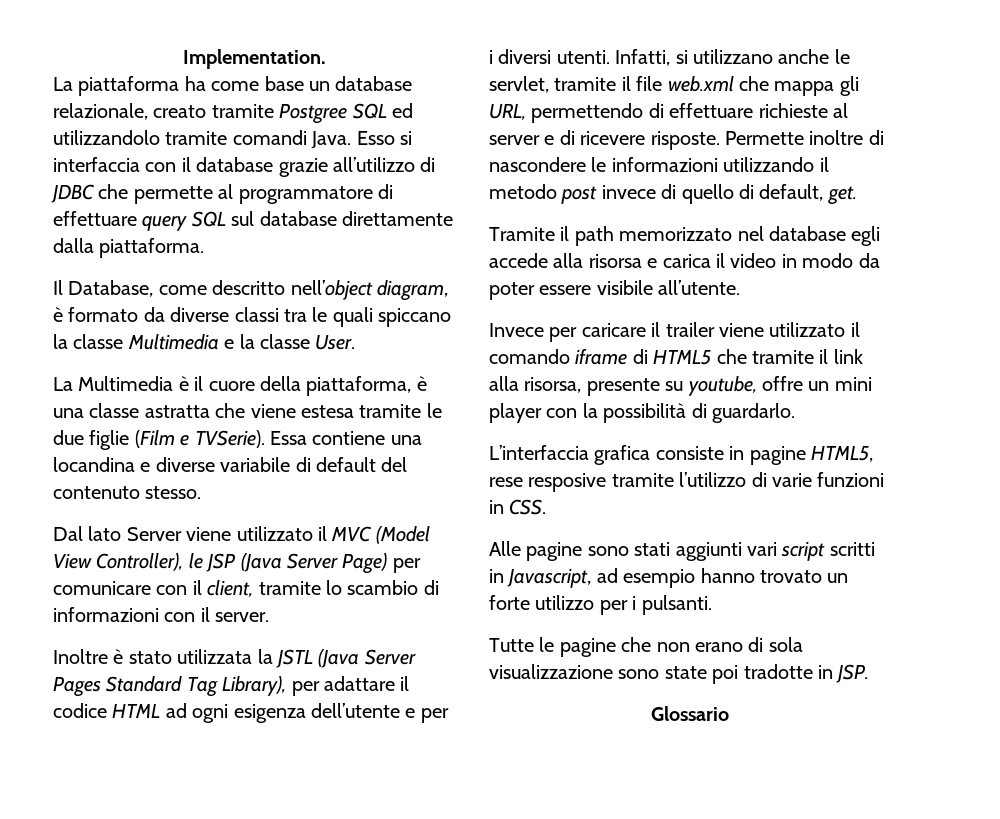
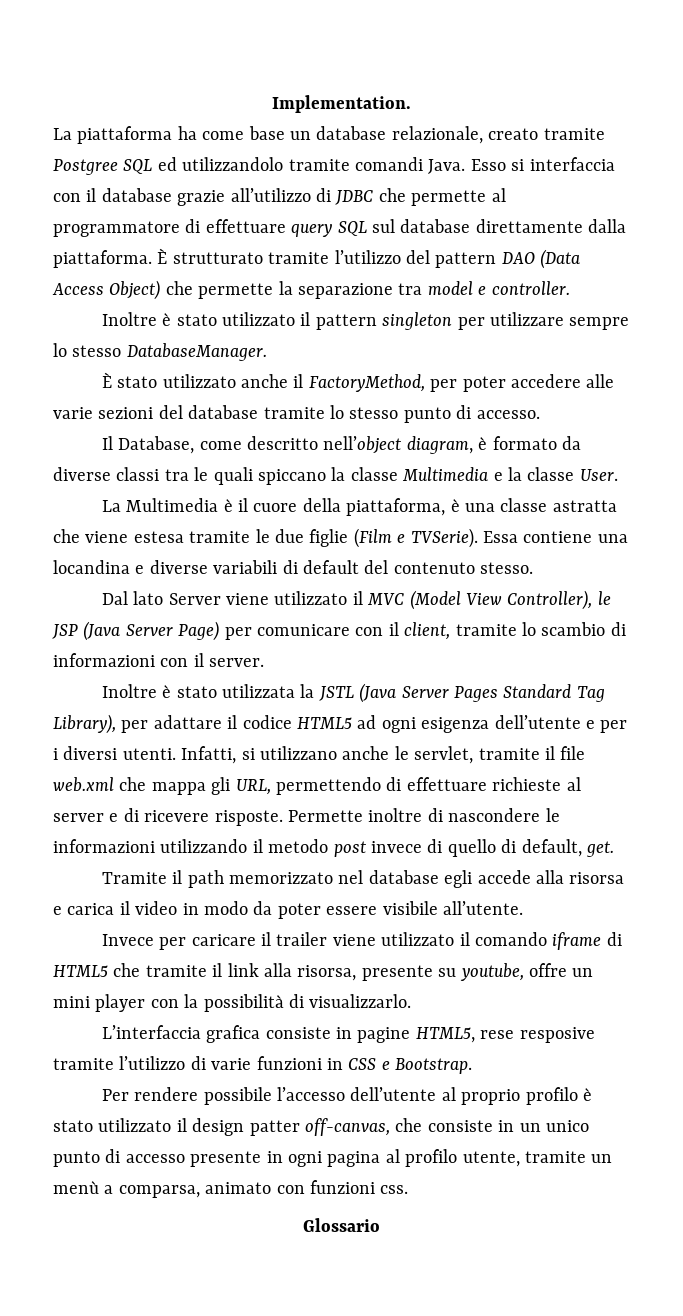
+ È strutturato tramite l’utilizzo del pattern DAO (Data Access Object) che permette la separazione tra model e controller.
+ Inoltre è stato utilizzato il pattern singleton per utilizzare sempre lo stesso DatabaseManager.
+ È stato utilizzato anche il FactoryMethod, per poter accedere alle varie sezioni del database tramite lo stesso punto di accesso.
- Essa contiene una locandina e diverse variabile di default del contenuto stesso.
+ Essa contiene una locandina e diverse variabili di default del contenuto stesso.
- Inoltre è stato utilizzata la JSTL (Java Server Pages Standard Tag Library), per adattare il codice HTML ad ogni esigenza dell’utente e per i diversi utenti.
+ Inoltre è stato utilizzata la JSTL (Java Server Pages Standard Tag Library), per adattare il codice HTML5 ad ogni esigenza dell’utente e per i diversi utenti.
- Invece per caricare il trailer viene utilizzato il comando iframe di HTML5 che tramite il link alla risorsa, presente su youtube, offre un mini player con la possibilità di guardarlo.
+ Invece per caricare il trailer viene utilizzato il comando iframe di HTML5 che tramite il link alla risorsa, presente su youtube, offre un mini player con la possibilità di visualizzarlo.
- L’interfaccia grafica consiste in pagine HTML5, rese resposive tramite l’utilizzo di varie funzioni in CSS.
- Alle pagine sono stati aggiunti vari script scritti in Javascript, ad esempio hanno trovato un forte utilizzo per i pulsanti.
- Tutte le pagine che non erano di sola visualizzazione sono state poi tradotte in JSP.
+ L’interfaccia grafica consiste in pagine HTML5, rese resposive tramite l’utilizzo di varie funzioni in CSS e Bootstrap.
+ Per rendere possibile l’accesso dell’utente al proprio profilo è stato utilizzato il design patter off-canvas, che consiste in un unico punto di accesso presente in ogni pagina al profilo utente, tramite un menù a comparsa, animato con funzioni css.

